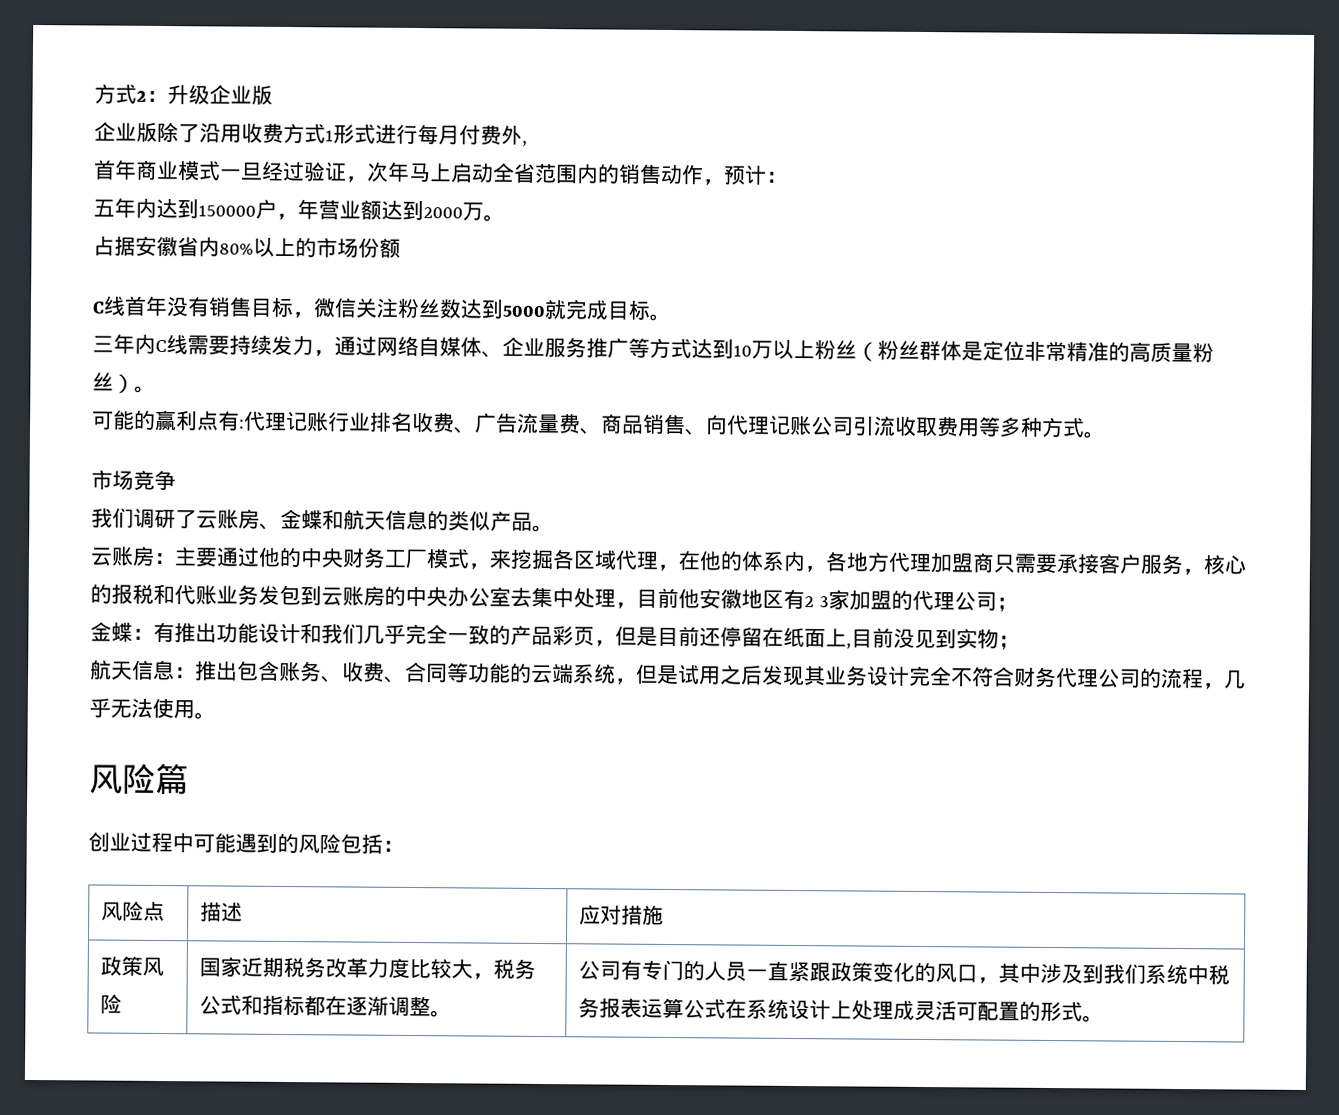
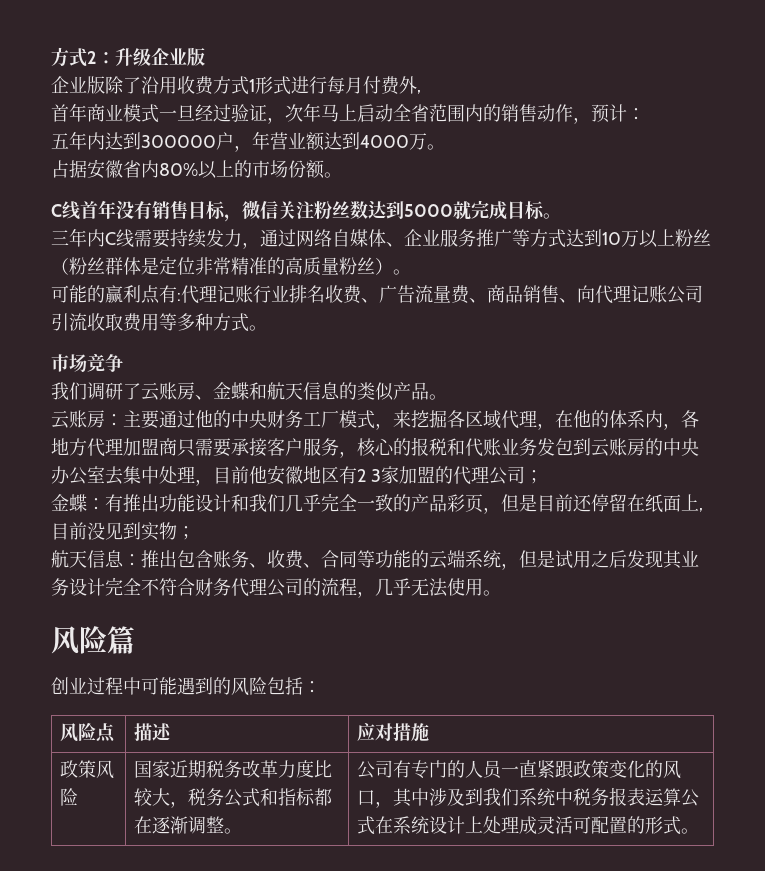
- 五年内达到150000户，年营业额达到2000万。
+ 五年内达到300000户，年营业额达到4000万。
- 占据安徽省内80%以上的市场份额
+ 占据安徽省内80%以上的市场份额。

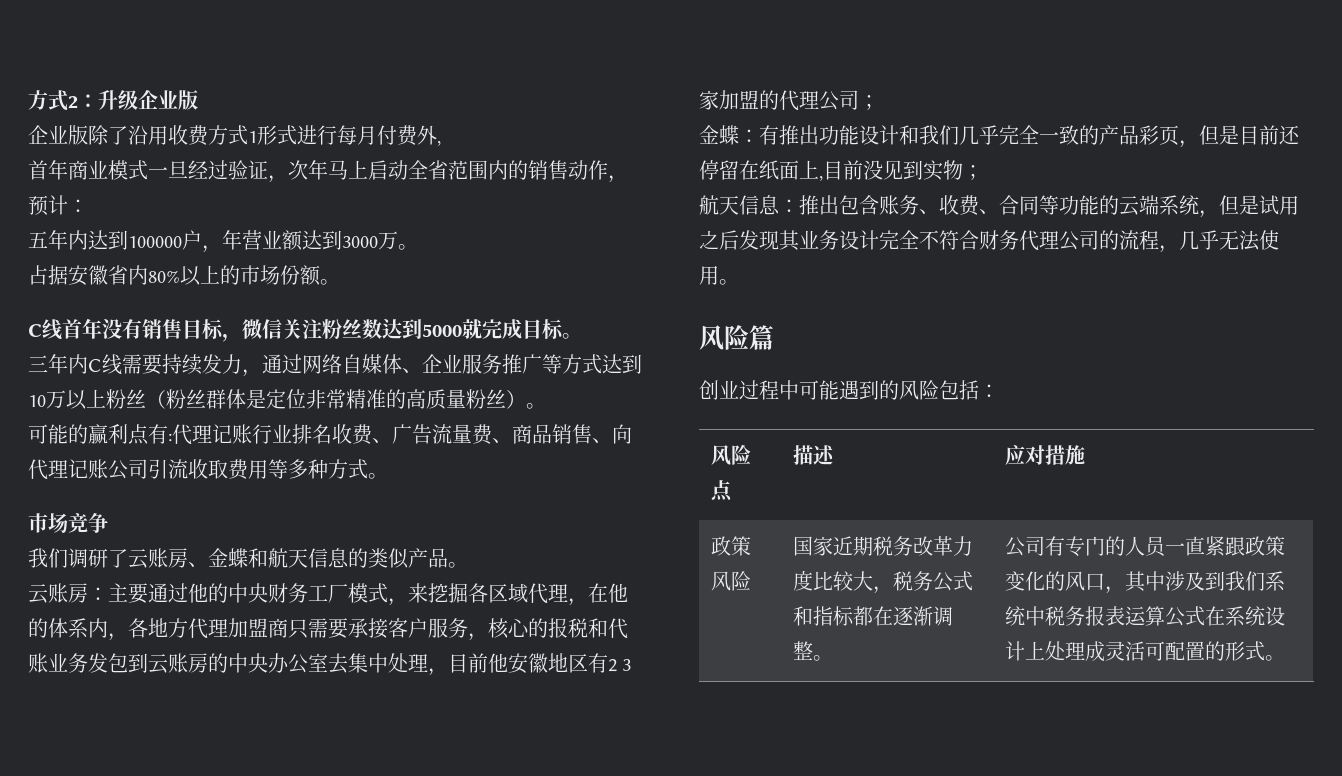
- 五年内达到300000户，年营业额达到4000万。
+ 五年内达到100000户，年营业额达到3000万。

